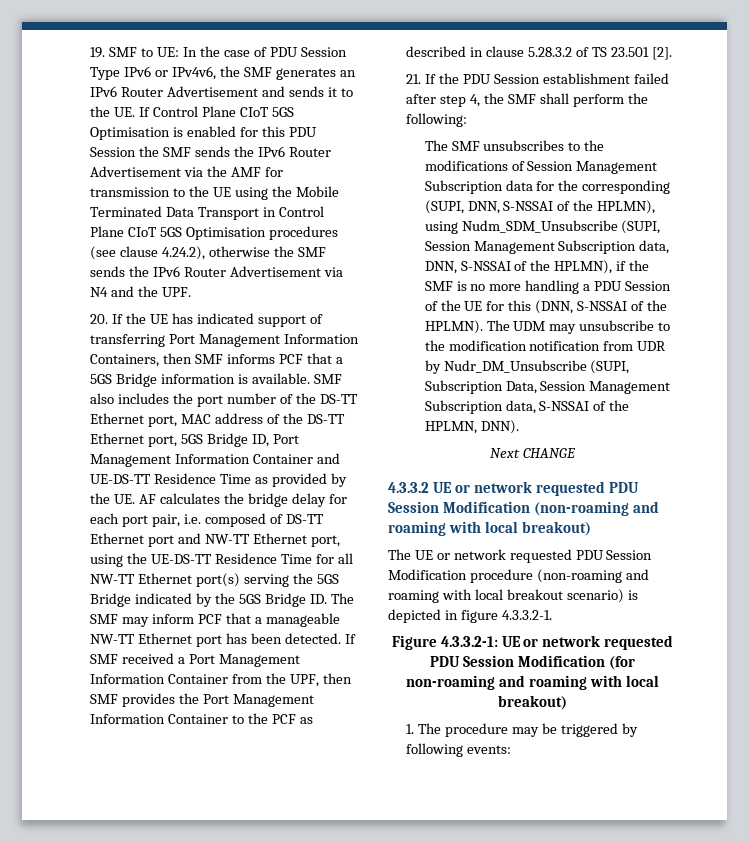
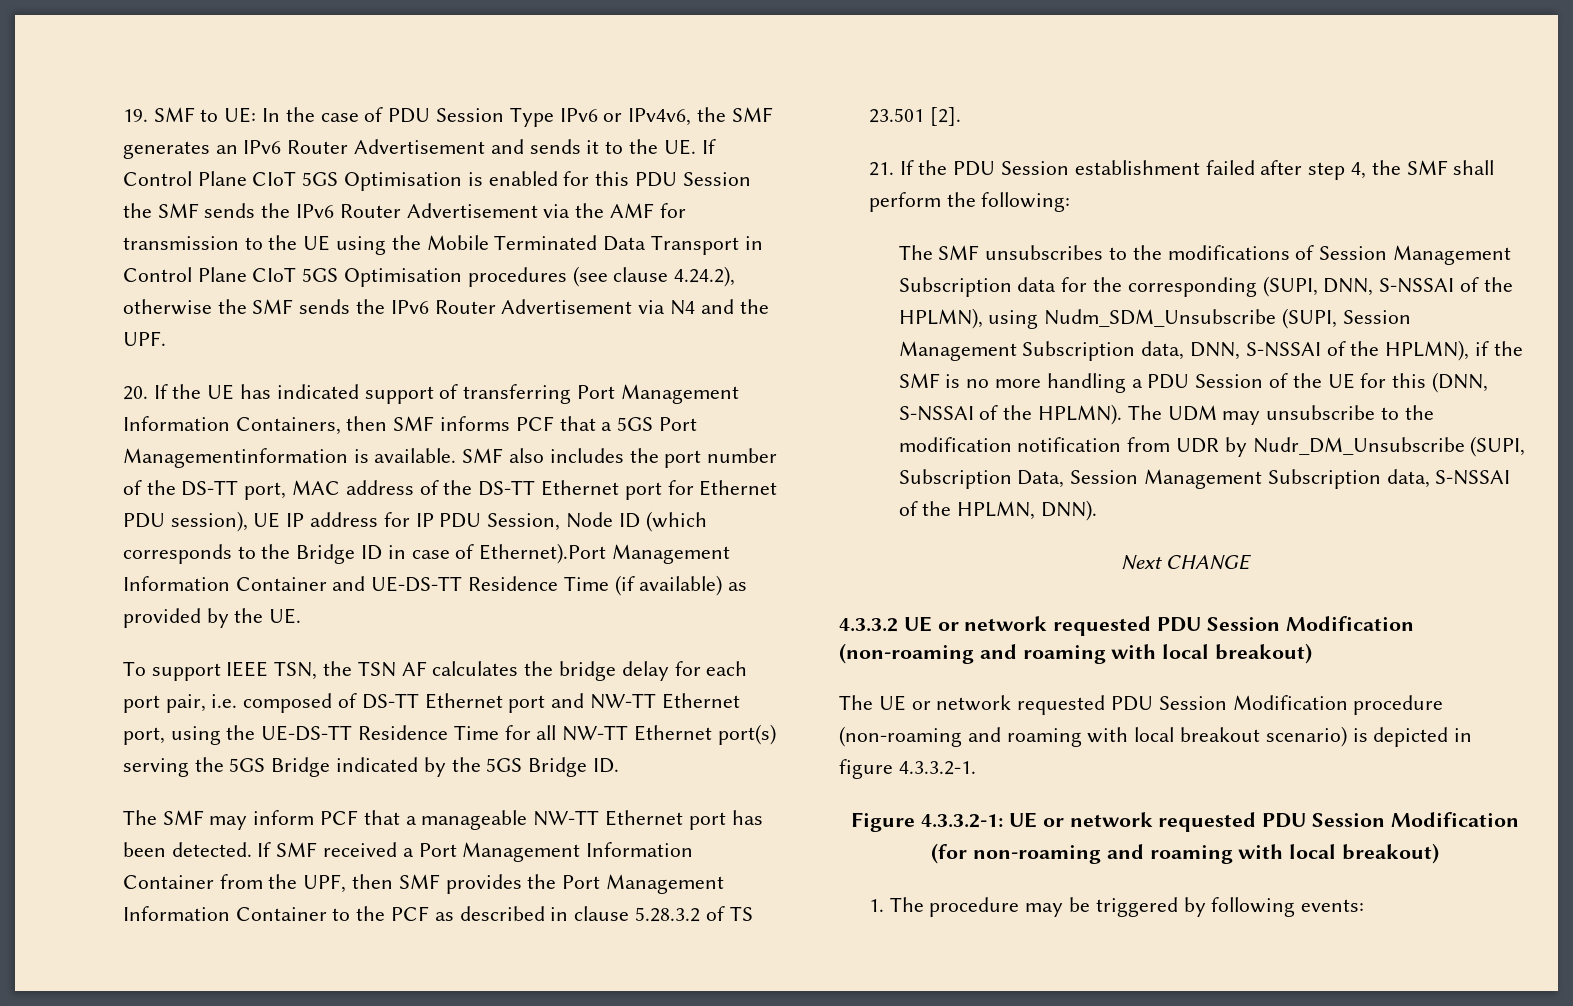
- 20. If the UE has indicated support of transferring Port Management Information Containers, then SMF informs PCF that a 5GS Bridge information is available.
+ 20. If the UE has indicated support of transferring Port Management Information Containers, then SMF informs PCF that a 5GS Port Managementinformation is available.
- SMF also includes the port number of the DS-TT Ethernet port, MAC address of the DS-TT Ethernet port, 5GS Bridge ID, Port Management Information Container and UE-DS-TT Residence Time as provided by the UE. AF calculates the bridge delay for each port pair, i.e. composed of DS-TT Ethernet port and NW-TT Ethernet port, using the UE-DS-TT Residence Time for all NW-TT Ethernet port(s) serving the 5GS Bridge indicated by the 5GS Bridge ID. The SMF may inform PCF that a manageable NW-TT Ethernet port has been detected.
+ SMF also includes the port number of the DS-TT port, MAC address of the DS-TT Ethernet port for Ethernet PDU session), UE IP address for IP PDU Session, Node ID (which corresponds to the Bridge ID in case of Ethernet).Port Management Information Container and UE-DS-TT Residence Time (if available) as provided by the UE.
+ To support IEEE TSN, the TSN AF calculates the bridge delay for each port pair, i.e. composed of DS-TT Ethernet port and NW-TT Ethernet port, using the UE-DS-TT Residence Time for all NW-TT Ethernet port(s) serving the 5GS Bridge indicated by the 5GS Bridge ID.
+ The SMF may inform PCF that a manageable NW-TT Ethernet port has been detected.

